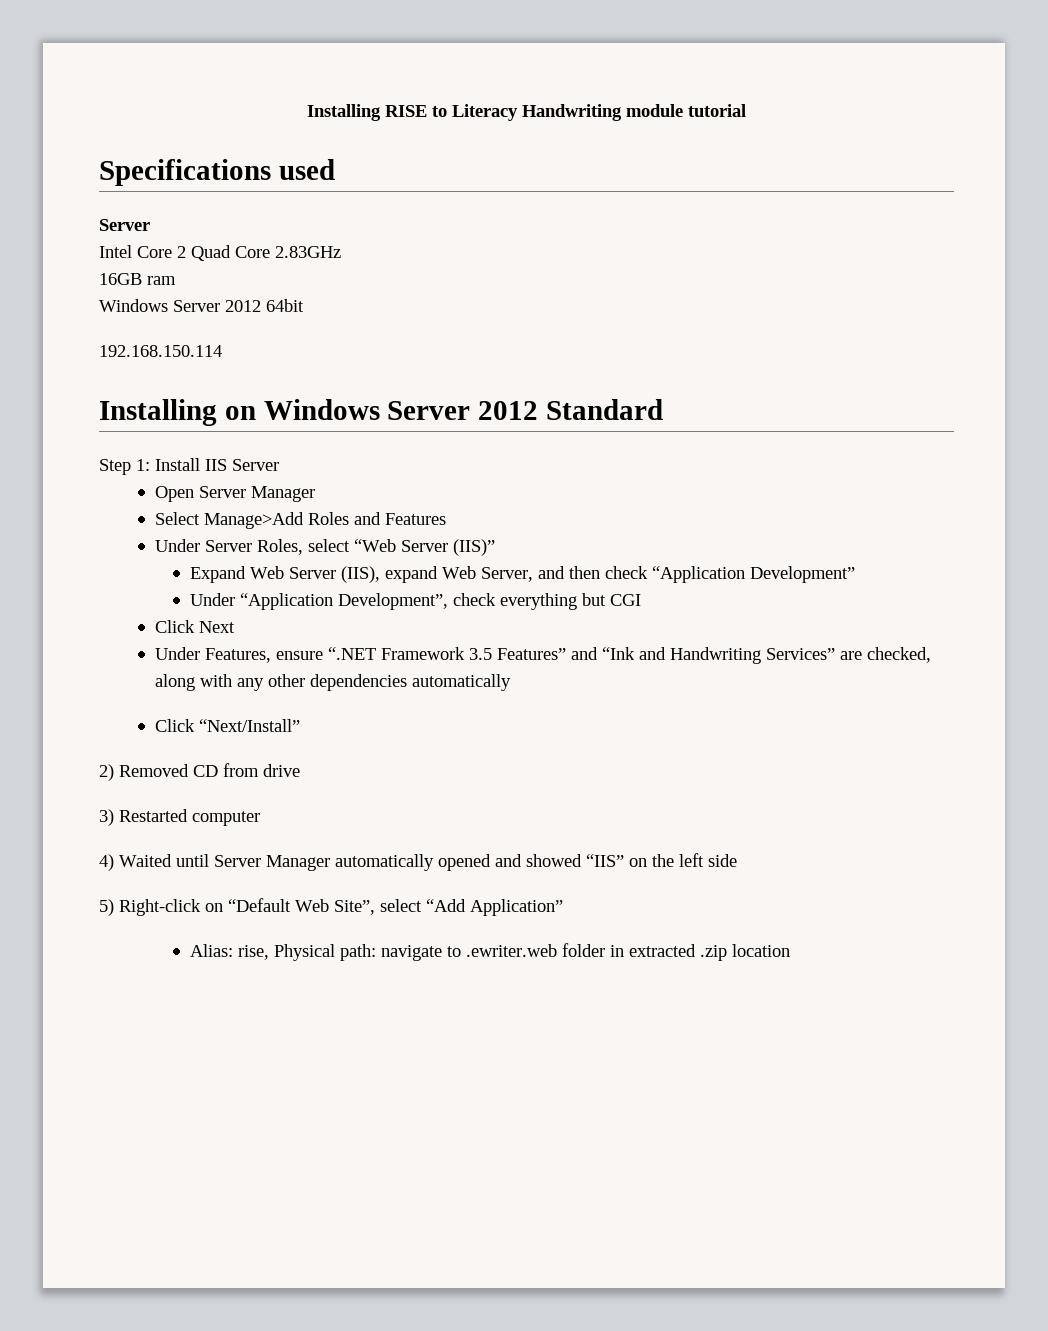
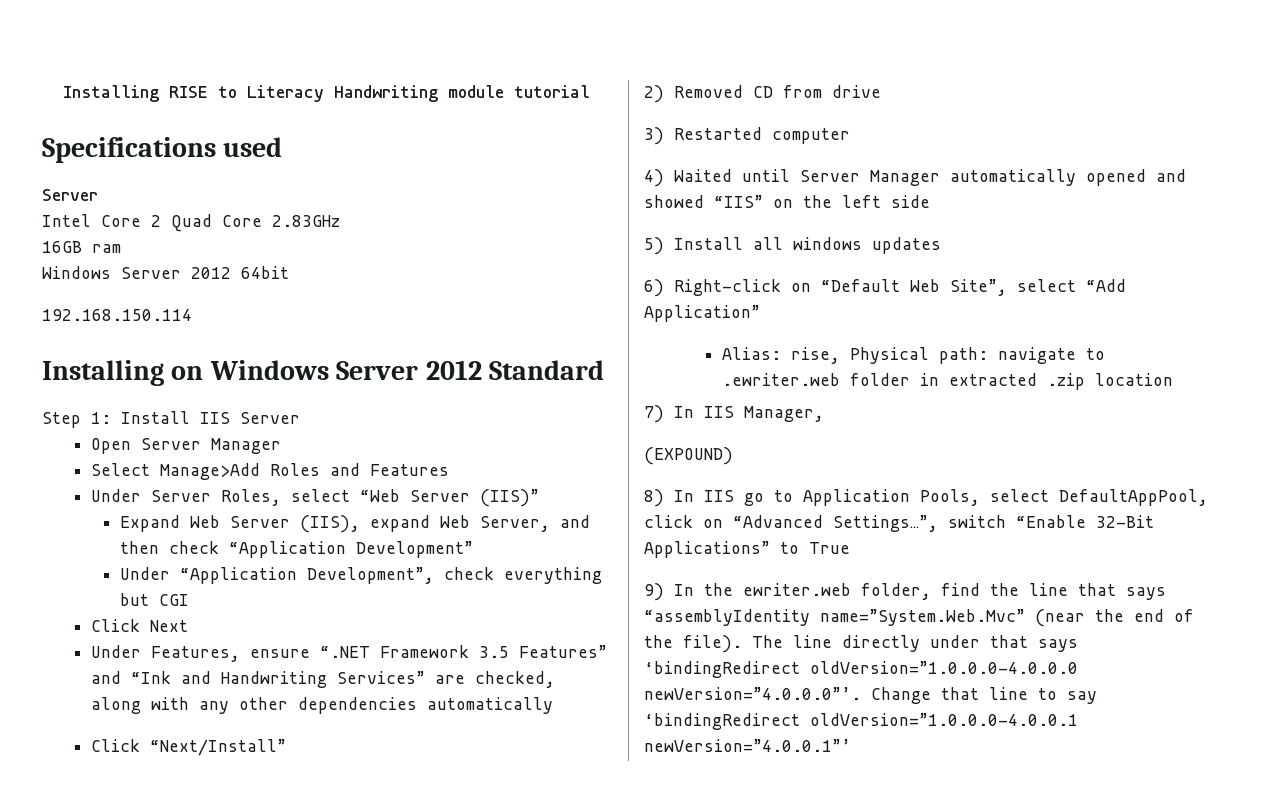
- 5) Right-click on “Default Web Site”, select “Add Application”
+ 5) Install all windows updates
+ 6) Right-click on “Default Web Site”, select “Add Application”
+ 7) In IIS Manager,
+ (EXPOUND)
+ 8) In IIS go to Application Pools, select DefaultAppPool, click on “Advanced Settings…”, switch “Enable 32-Bit Applications” to True
+ 9) In the ewriter.web folder, find the line that says “assemblyIdentity name=”System.Web.Mvc” (near the end of the file). The line directly under that says ‘bindingRedirect oldVersion=”1.0.0.0-4.0.0.0 newVersion=”4.0.0.0”’. Change that line to say ‘bindingRedirect oldVersion=”1.0.0.0-4.0.0.1 newVersion=”4.0.0.1”’

